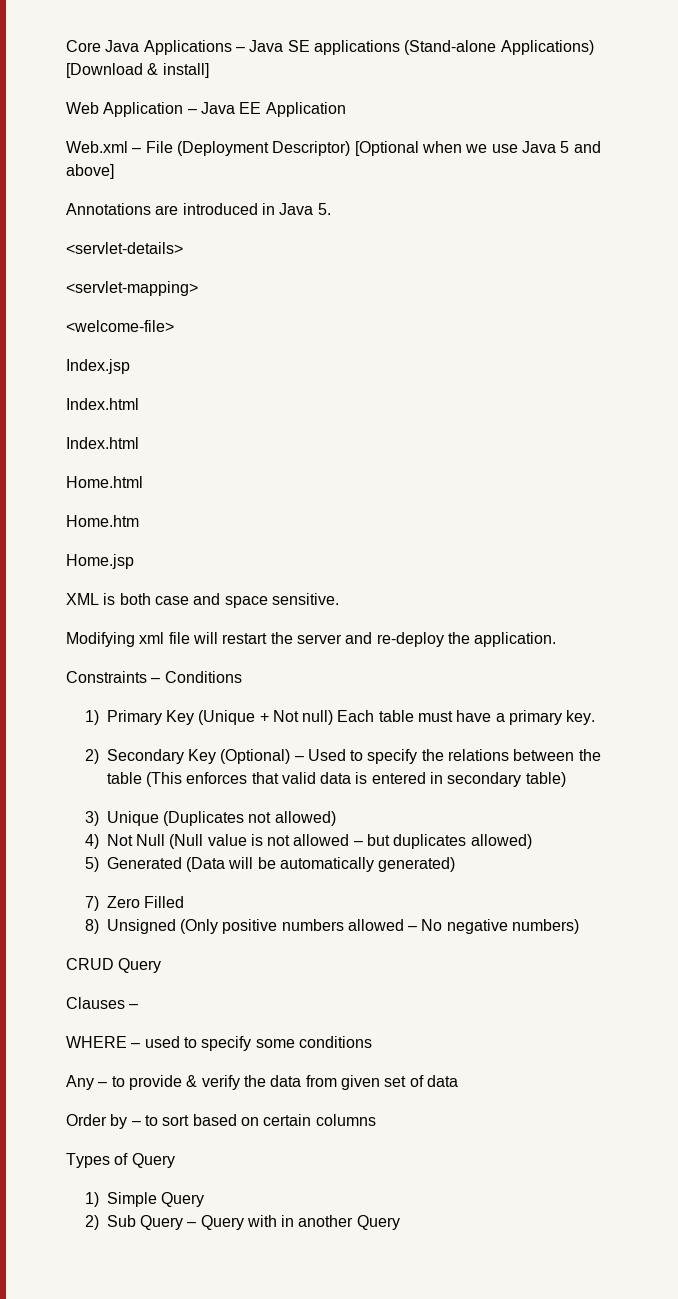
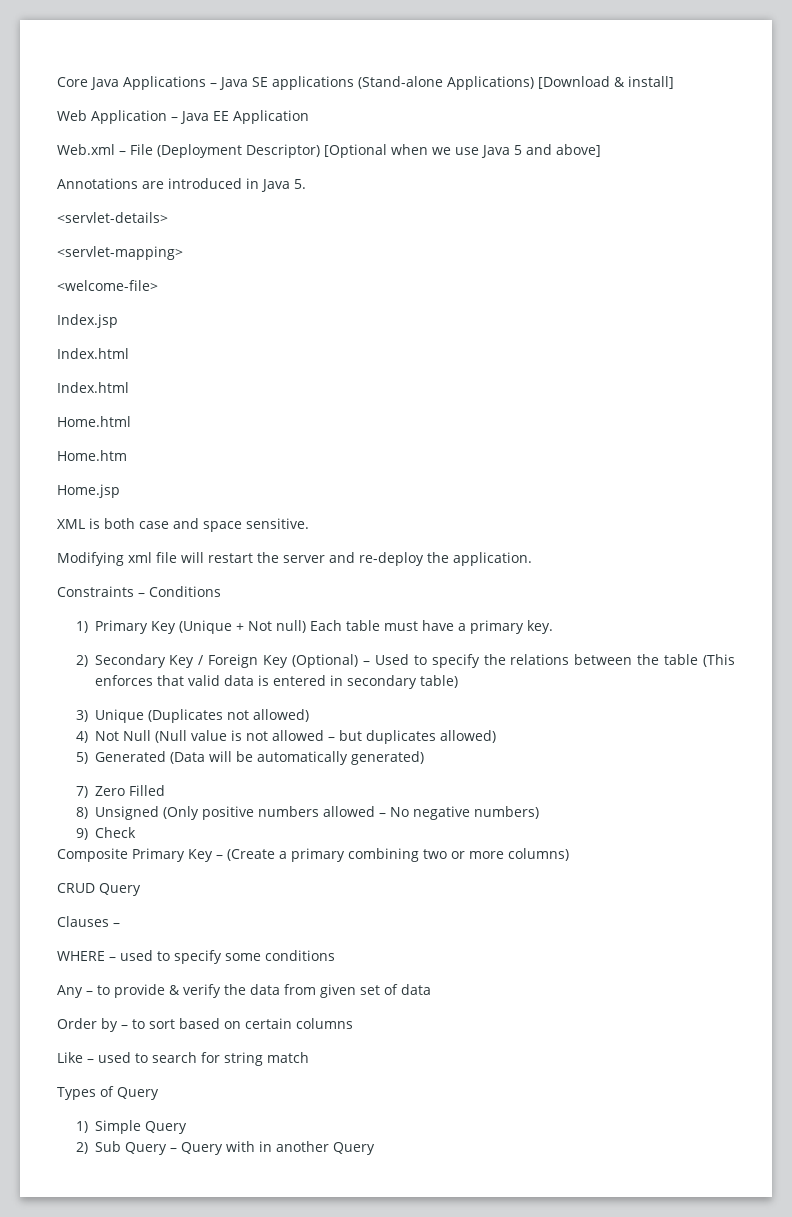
- 2) Secondary Key (Optional) – Used to specify the relations between the table (This enforces that valid data is entered in secondary table)
+ 2) Secondary Key / Foreign Key (Optional) – Used to specify the relations between the table (This enforces that valid data is entered in secondary table)
+ 9) Check
+ Composite Primary Key – (Create a primary combining two or more columns)
+ Like – used to search for string match

